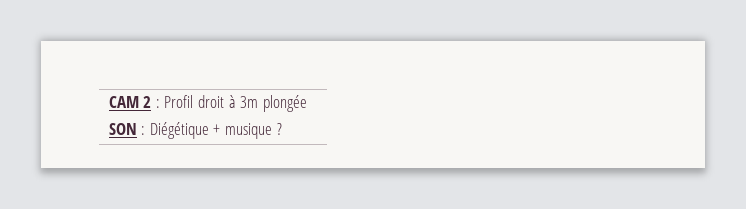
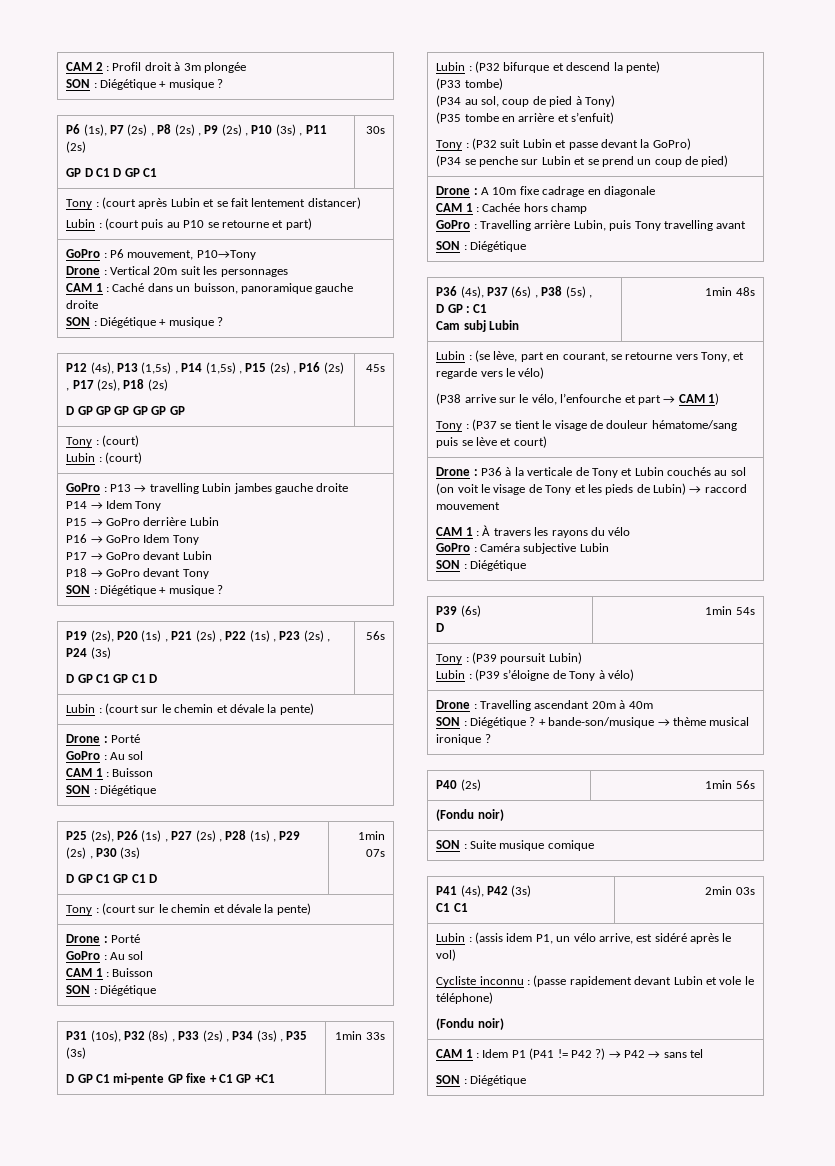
+ P6 (1s), P7 (2s) , P8 (2s) , P9 (2s) , P10 (3s) , P11 (2s)
+ GP D C1 D GP C1 | 30s
+ Tony : (court après Lubin et se fait lentement distancer)
+ Lubin : (court puis au P10 se retourne et part)
+ GoPro : P6 mouvement, P10→Tony
+ Drone : Vertical 20m suit les personnages
+ CAM 1 : Caché dans un buisson, panoramique gauche droite
+ SON : Diégétique + musique ?
+ P12 (4s), P13 (1,5s) , P14 (1,5s) , P15 (2s) , P16 (2s) , P17 (2s), P18 (2s)
+ D GP GP GP GP GP GP | 45s
+ Tony : (court)
+ Lubin : (court)
+ GoPro : P13 → travelling Lubin jambes gauche droite
+ P14 → Idem Tony
+ P15 → GoPro derrière Lubin
+ P16 → GoPro Idem Tony
+ P17 → GoPro devant Lubin
+ P18 → GoPro devant Tony
+ SON : Diégétique + musique ?
+ P19 (2s), P20 (1s) , P21 (2s) , P22 (1s) , P23 (2s) , P24 (3s)
+ D GP C1 GP C1 D | 56s
+ Lubin : (court sur le chemin et dévale la pente)
+ Drone : Porté
+ GoPro : Au sol
+ CAM 1 : Buisson
+ SON : Diégétique
+ P25 (2s), P26 (1s) , P27 (2s) , P28 (1s) , P29 (2s) , P30 (3s)
+ D GP C1 GP C1 D | 1min 07s
+ Tony : (court sur le chemin et dévale la pente)
+ Drone : Porté
+ GoPro : Au sol
+ CAM 1 : Buisson
+ SON : Diégétique
+ P31 (10s), P32 (8s) , P33 (2s) , P34 (3s) , P35 (3s)
+ D GP C1 mi-pente GP fixe + C1 GP +C1 | 1min 33s
+ Lubin : (P32 bifurque et descend la pente)
+ (P33 tombe)
+ (P34 au sol, coup de pied à Tony)
+ (P35 tombe en arrière et s’enfuit)
+ Tony : (P32 suit Lubin et passe devant la GoPro)
+ (P34 se penche sur Lubin et se prend un coup de pied)
+ Drone : A 10m fixe cadrage en diagonale
+ CAM 1 : Cachée hors champ
+ GoPro : Travelling arrière Lubin, puis Tony travelling avant
+ SON : Diégétique
+ P36 (4s), P37 (6s) , P38 (5s) ,
+ D GP : C1
+ Cam subj Lubin | 1min 48s
+ Lubin : (se lève, part en courant, se retourne vers Tony, et regarde vers le vélo)
+ (P38 arrive sur le vélo, l’enfourche et part → CAM 1)
+ Tony : (P37 se tient le visage de douleur hématome/sang puis se lève et court)
+ Drone : P36 à la verticale de Tony et Lubin couchés au sol (on voit le visage de Tony et les pieds de Lubin) → raccord mouvement
+ CAM 1 : À travers les rayons du vélo
+ GoPro : Caméra subjective Lubin
+ SON : Diégétique
+ P39 (6s)
+ D | 1min 54s
+ Tony : (P39 poursuit Lubin)
+ Lubin : (P39 s’éloigne de Tony à vélo)
+ Drone : Travelling ascendant 20m à 40m
+ SON : Diégétique ? + bande-son/musique → thème musical ironique ?
+ P40 (2s) | 1min 56s
+ (Fondu noir)
+ SON : Suite musique comique
+ P41 (4s), P42 (3s)
+ C1 C1 | 2min 03s
+ Lubin : (assis idem P1, un vélo arrive, est sidéré après le vol)
+ Cycliste inconnu : (passe rapidement devant Lubin et vole le téléphone)
+ (Fondu noir)
+ CAM 1 : Idem P1 (P41 != P42 ?) → P42 → sans tel
+ SON : Diégétique

